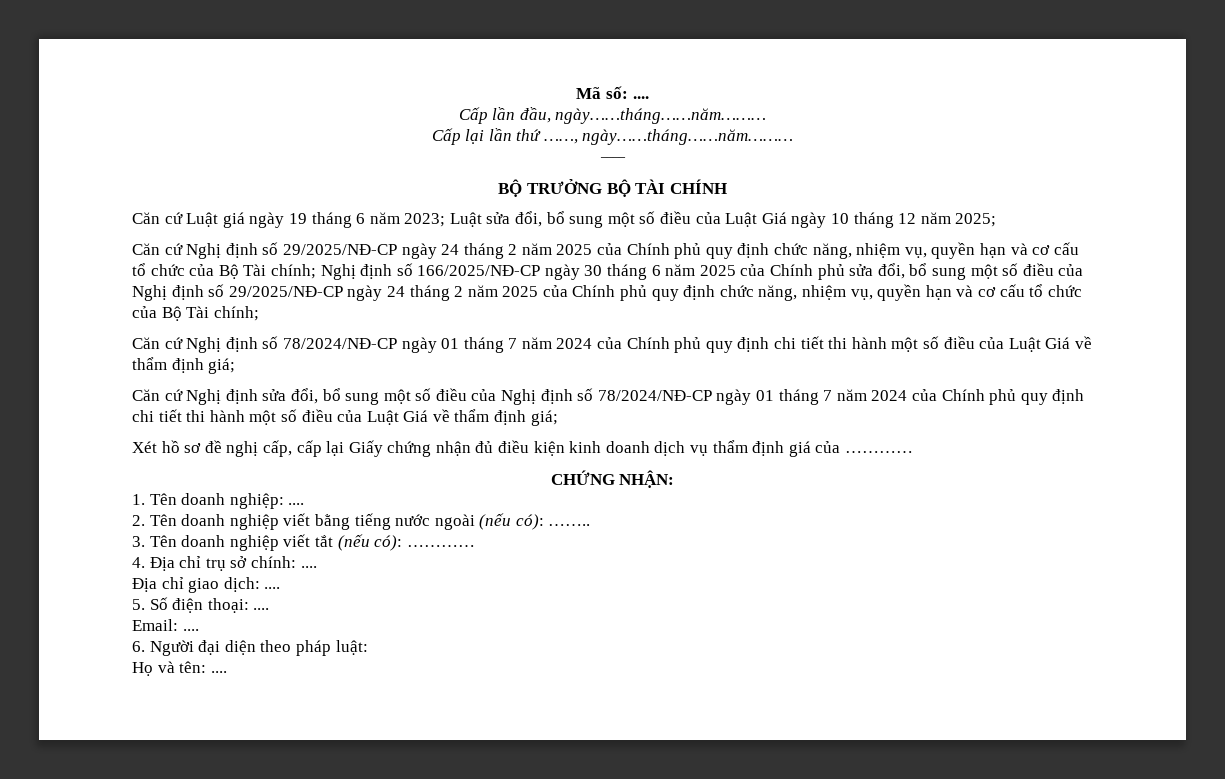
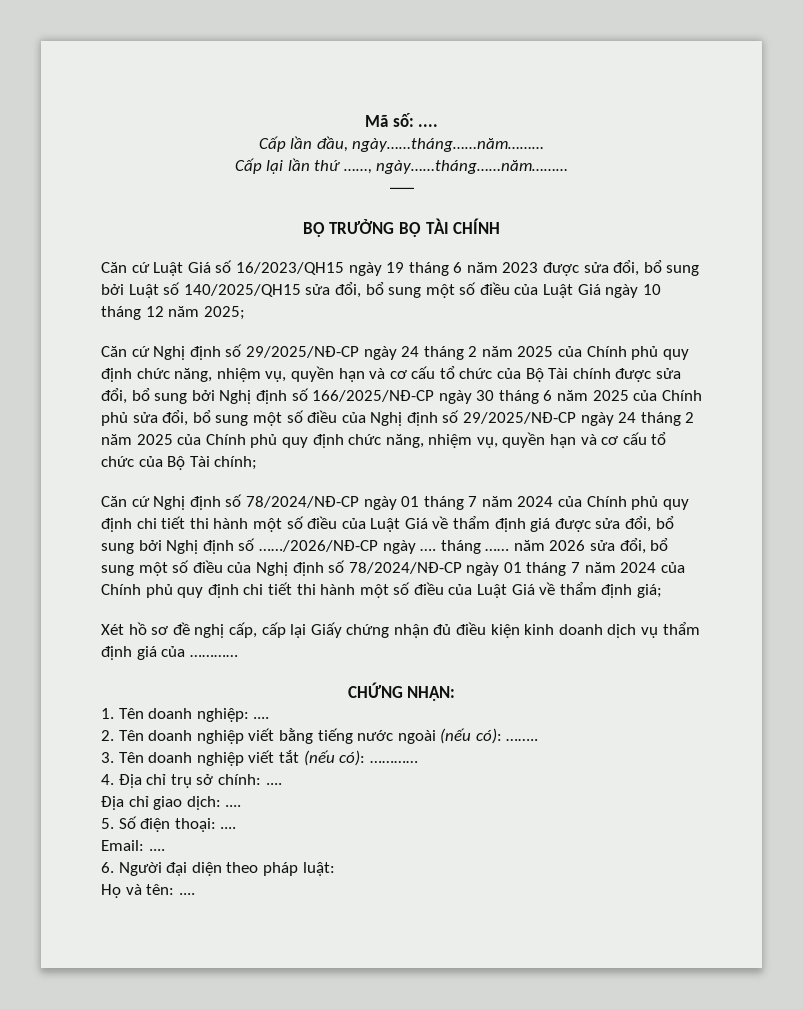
- Căn cứ Luật giá ngày 19 tháng 6 năm 2023; Luật sửa đổi, bổ sung một số điều của Luật Giá ngày 10 tháng 12 năm 2025;
+ Căn cứ Luật Giá số 16/2023/QH15 ngày 19 tháng 6 năm 2023 được sửa đổi, bổ sung bởi Luật số 140/2025/QH15 sửa đổi, bổ sung một số điều của Luật Giá ngày 10 tháng 12 năm 2025;
- Căn cứ Nghị định số 29/2025/NĐ-CP ngày 24 tháng 2 năm 2025 của Chính phủ quy định chức năng, nhiệm vụ, quyền hạn và cơ cấu tổ chức của Bộ Tài chính; Nghị định số 166/2025/NĐ-CP ngày 30 tháng 6 năm 2025 của Chính phủ sửa đổi, bổ sung một số điều của Nghị định số 29/2025/NĐ-CP ngày 24 tháng 2 năm 2025 của Chính phủ quy định chức năng, nhiệm vụ, quyền hạn và cơ cấu tổ chức của Bộ Tài chính;
+ Căn cứ Nghị định số 29/2025/NĐ-CP ngày 24 tháng 2 năm 2025 của Chính phủ quy định chức năng, nhiệm vụ, quyền hạn và cơ cấu tổ chức của Bộ Tài chính được sửa đổi, bổ sung bởi Nghị định số 166/2025/NĐ-CP ngày 30 tháng 6 năm 2025 của Chính phủ sửa đổi, bổ sung một số điều của Nghị định số 29/2025/NĐ-CP ngày 24 tháng 2 năm 2025 của Chính phủ quy định chức năng, nhiệm vụ, quyền hạn và cơ cấu tổ chức của Bộ Tài chính;
- Căn cứ Nghị định số 78/2024/NĐ-CP ngày 01 tháng 7 năm 2024 của Chính phủ quy định chi tiết thi hành một số điều của Luật Giá về thẩm định giá;
- Căn cứ Nghị định sửa đổi, bổ sung một số điều của Nghị định số 78/2024/NĐ-CP ngày 01 tháng 7 năm 2024 của Chính phủ quy định chi tiết thi hành một số điều của Luật Giá về thẩm định giá;
+ Căn cứ Nghị định số 78/2024/NĐ-CP ngày 01 tháng 7 năm 2024 của Chính phủ quy định chi tiết thi hành một số điều của Luật Giá về thẩm định giá được sửa đổi, bổ sung bởi Nghị định số ……/2026/NĐ-CP ngày …. tháng …… năm 2026 sửa đổi, bổ sung một số điều của Nghị định số 78/2024/NĐ-CP ngày 01 tháng 7 năm 2024 của Chính phủ quy định chi tiết thi hành một số điều của Luật Giá về thẩm định giá;

